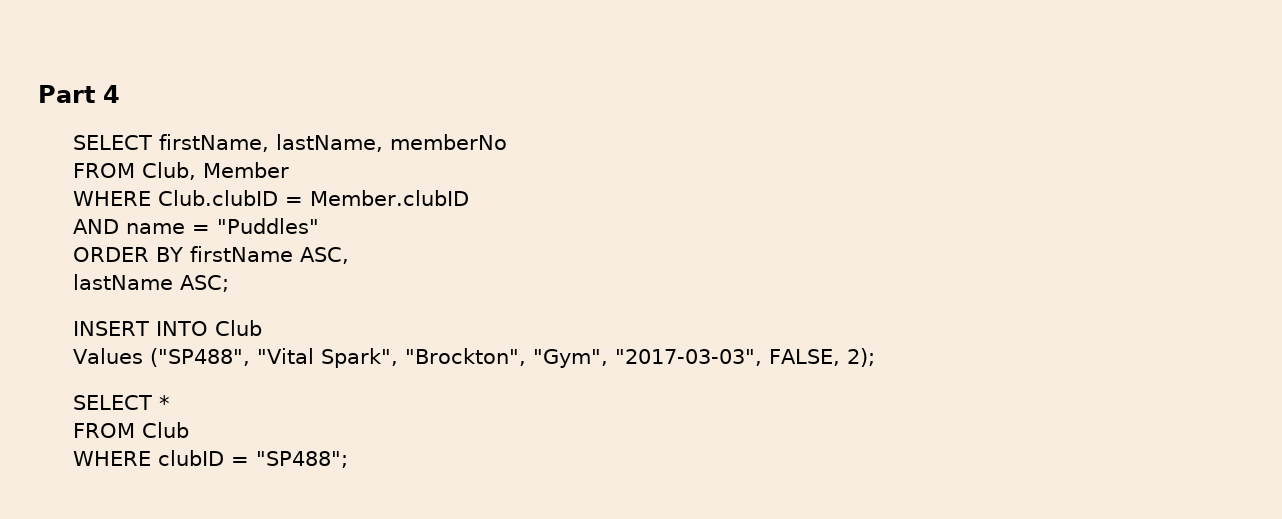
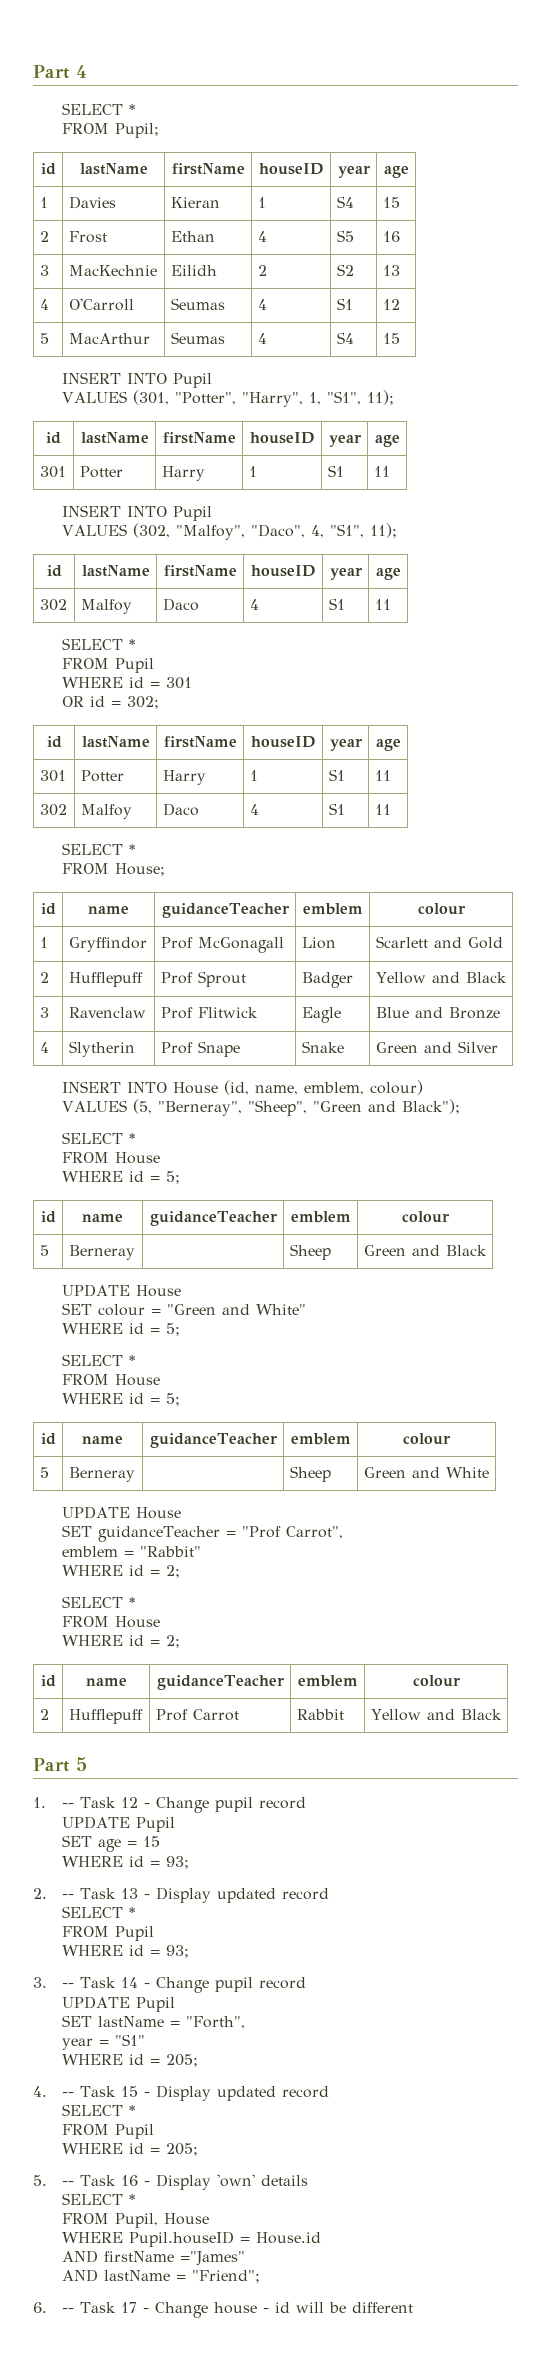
  Part 4
- SELECT firstName, lastName, memberNo
- FROM Club, Member
- WHERE Club.clubID = Member.clubID
- AND name = "Puddles"
- ORDER BY firstName ASC,
- lastName ASC;
- INSERT INTO Club
- Values ("SP488", "Vital Spark", "Brockton", "Gym", "2017-03-03", FALSE, 2);
  SELECT *
- FROM Club
- WHERE clubID = "SP488";
+ FROM Pupil;
+ id | lastName | firstName | houseID | year | age
+ 1 | Davies | Kieran | 1 | S4 | 15
+ 2 | Frost | Ethan | 4 | S5 | 16
+ 3 | MacKechnie | Eilidh | 2 | S2 | 13
+ 4 | O'Carroll | Seumas | 4 | S1 | 12
+ 5 | MacArthur | Seumas | 4 | S4 | 15
+ INSERT INTO Pupil
+ VALUES (301, "Potter", "Harry", 1, "S1", 11);
+ id | lastName | firstName | houseID | year | age
+ 301 | Potter | Harry | 1 | S1 | 11
+ INSERT INTO Pupil
+ VALUES (302, "Malfoy", "Daco", 4, "S1", 11);
+ id | lastName | firstName | houseID | year | age
+ 302 | Malfoy | Daco | 4 | S1 | 11
+ SELECT *
+ FROM Pupil
+ WHERE id = 301
+ OR id = 302;
+ id | lastName | firstName | houseID | year | age
+ 301 | Potter | Harry | 1 | S1 | 11
+ 302 | Malfoy | Daco | 4 | S1 | 11
+ SELECT *
+ FROM House;
+ id | name | guidanceTeacher | emblem | colour
+ 1 | Gryffindor | Prof McGonagall | Lion | Scarlett and Gold
+ 2 | Hufflepuff | Prof Sprout | Badger | Yellow and Black
+ 3 | Ravenclaw | Prof Flitwick | Eagle | Blue and Bronze
+ 4 | Slytherin | Prof Snape | Snake | Green and Silver
+ INSERT INTO House (id, name, emblem, colour)
+ VALUES (5, "Berneray", "Sheep", "Green and Black");
+ SELECT *
+ FROM House
+ WHERE id = 5;
+ id | name | guidanceTeacher | emblem | colour
+ 5 | Berneray | | Sheep | Green and Black
+ UPDATE House
+ SET colour = "Green and White"
+ WHERE id = 5;
+ SELECT *
+ FROM House
+ WHERE id = 5;
+ id | name | guidanceTeacher | emblem | colour
+ 5 | Berneray | | Sheep | Green and White
+ UPDATE House
+ SET guidanceTeacher = "Prof Carrot",
+ emblem = "Rabbit"
+ WHERE id = 2;
+ SELECT *
+ FROM House
+ WHERE id = 2;
+ id | name | guidanceTeacher | emblem | colour
+ 2 | Hufflepuff | Prof Carrot | Rabbit | Yellow and Black
+ Part 5
+ 1. -- Task 12 - Change pupil record
+ UPDATE Pupil
+ SET age = 15
+ WHERE id = 93;
+ 2. -- Task 13 - Display updated record
+ SELECT *
+ FROM Pupil
+ WHERE id = 93;
+ 3. -- Task 14 - Change pupil record
+ UPDATE Pupil
+ SET lastName = "Forth",
+ year = "S1"
+ WHERE id = 205;
+ 4. -- Task 15 - Display updated record
+ SELECT *
+ FROM Pupil
+ WHERE id = 205;
+ 5. -- Task 16 - Display 'own' details
+ SELECT *
+ FROM Pupil, House
+ WHERE Pupil.houseID = House.id
+ AND firstName ="James"
+ AND lastName = "Friend";
+ 6. -- Task 17 - Change house - id will be different

